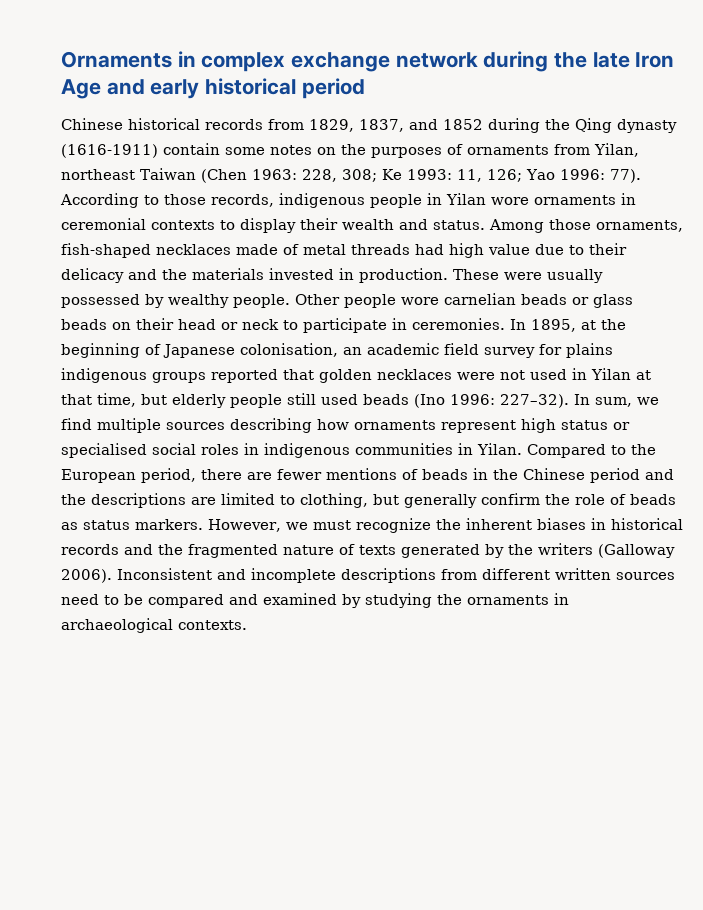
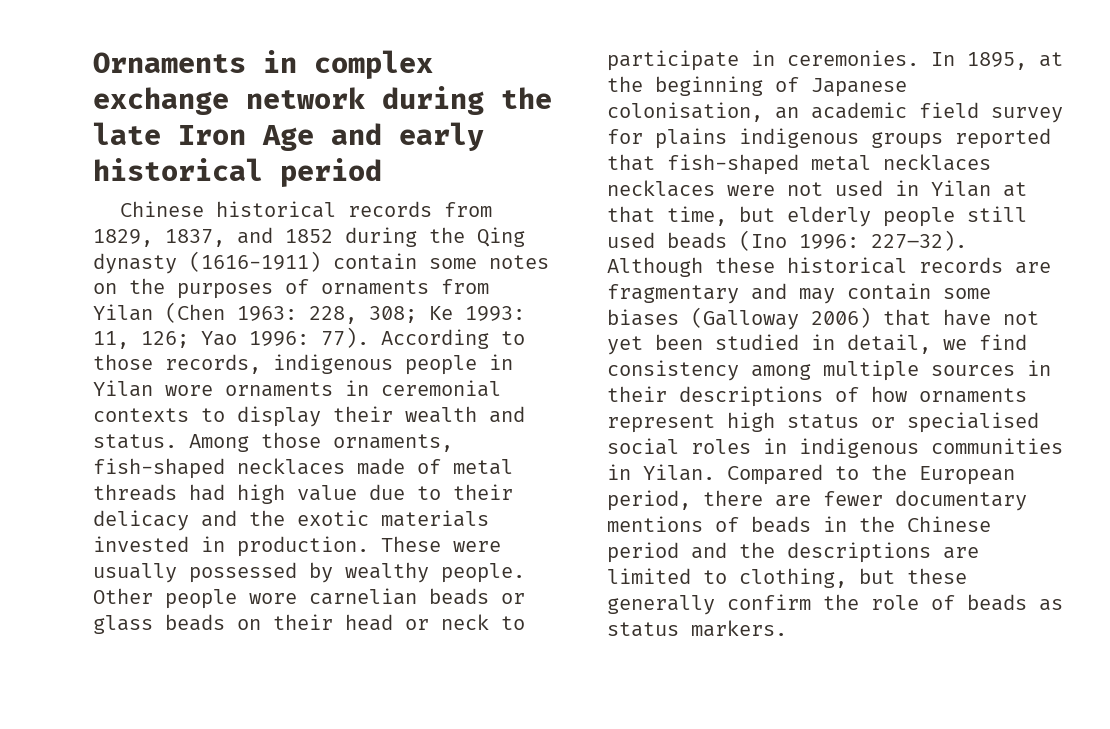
- Chinese historical records from 1829, 1837, and 1852 during the Qing dynasty (1616-1911) contain some notes on the purposes of ornaments from Yilan, northeast Taiwan (Chen 1963: 228, 308; Ke 1993: 11, 126; Yao 1996: 77).
+ Chinese historical records from 1829, 1837, and 1852 during the Qing dynasty (1616-1911) contain some notes on the purposes of ornaments from Yilan (Chen 1963: 228, 308; Ke 1993: 11, 126; Yao 1996: 77).
- Among those ornaments, fish-shaped necklaces made of metal threads had high value due to their delicacy and the materials invested in production.
+ Among those ornaments, fish-shaped necklaces made of metal threads had high value due to their delicacy and the exotic materials invested in production.
- In 1895, at the beginning of Japanese colonisation, an academic field survey for plains indigenous groups reported that golden necklaces were not used in Yilan at that time, but elderly people still used beads (Ino 1996: 227–32).
+ In 1895, at the beginning of Japanese colonisation, an academic field survey for plains indigenous groups reported that fish-shaped metal necklaces necklaces were not used in Yilan at that time, but elderly people still used beads (Ino 1996: 227–32).
- In sum, we find multiple sources describing how ornaments represent high status or specialised social roles in indigenous communities in Yilan.
+ Although these historical records are fragmentary and may contain some biases (Galloway 2006) that have not yet been studied in detail, we find consistency among multiple sources in their descriptions of how ornaments represent high status or specialised social roles in indigenous communities in Yilan.
- Compared to the European period, there are fewer mentions of beads in the Chinese period and the descriptions are limited to clothing, but generally confirm the role of beads as status markers. However, we must recognize the inherent biases in historical records and the fragmented nature of texts generated by the writers (Galloway 2006). Inconsistent and incomplete descriptions from different written sources need to be compared and examined by studying the ornaments in archaeological contexts.
+ Compared to the European period, there are fewer documentary mentions of beads in the Chinese period and the descriptions are limited to clothing, but these generally confirm the role of beads as status markers.

